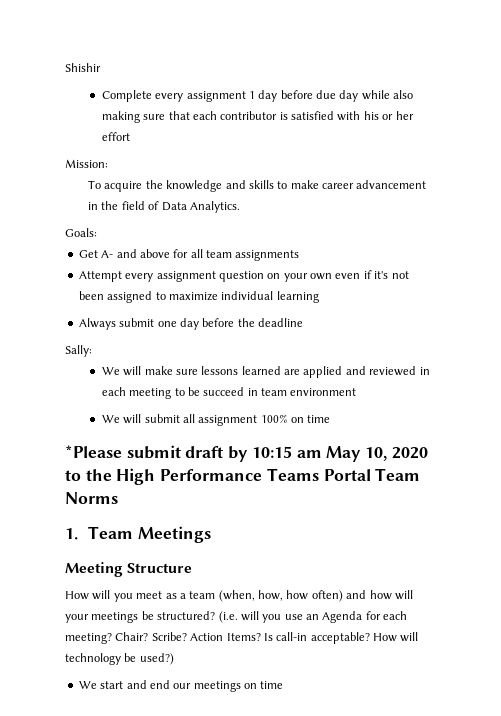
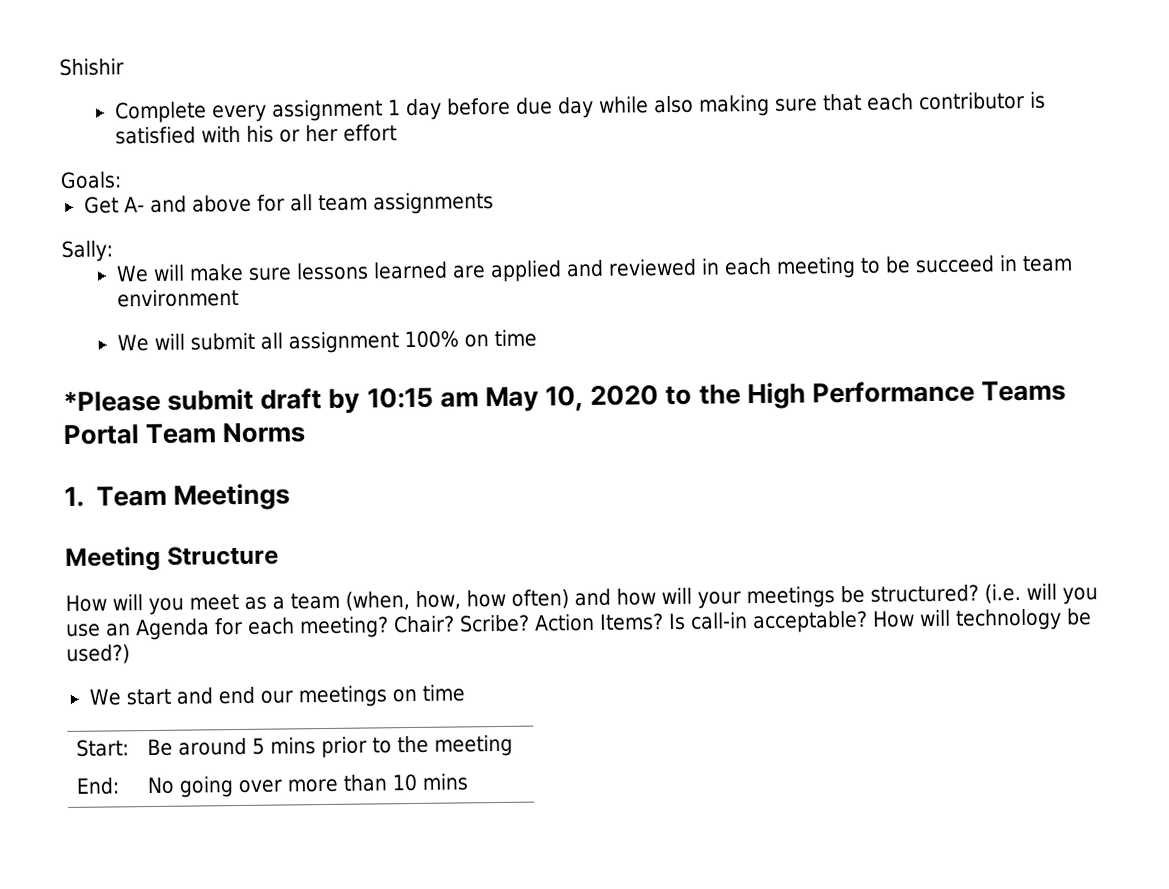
- Mission:
- To acquire the knowledge and skills to make career advancement in the field of Data Analytics.
- Attempt every assignment question on your own even if it's not been assigned to maximize individual learning
- Always submit one day before the deadline
+ Start: | Be around 5 mins prior to the meeting
+ End: | No going over more than 10 mins

